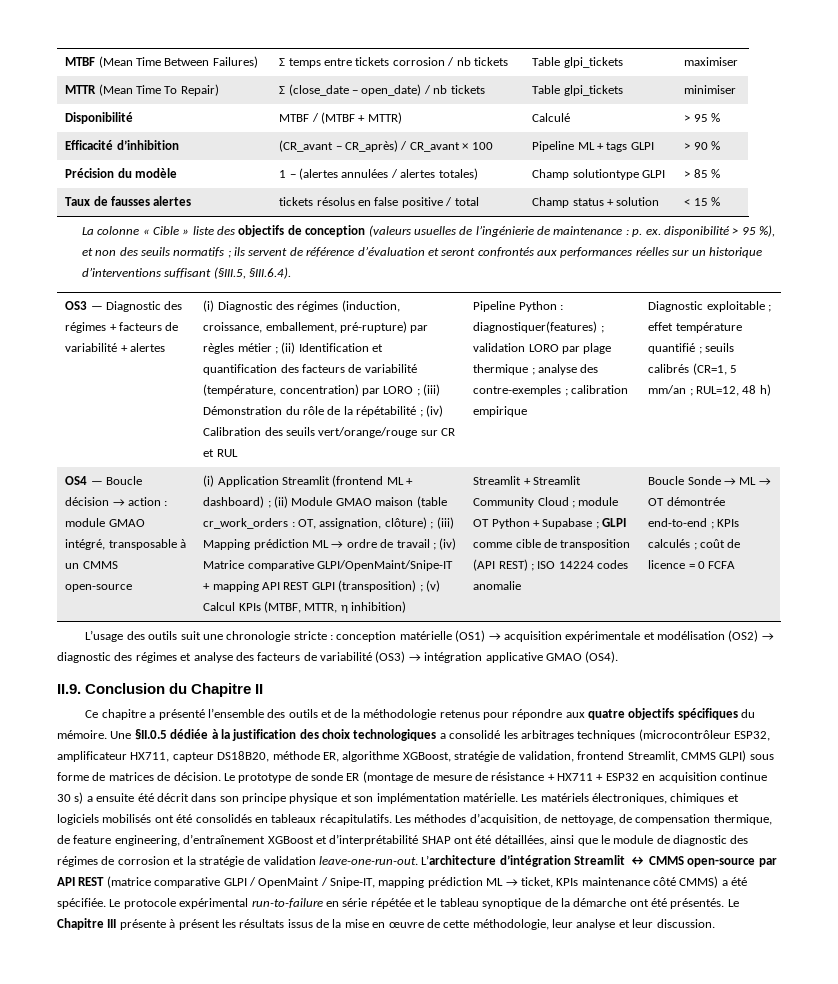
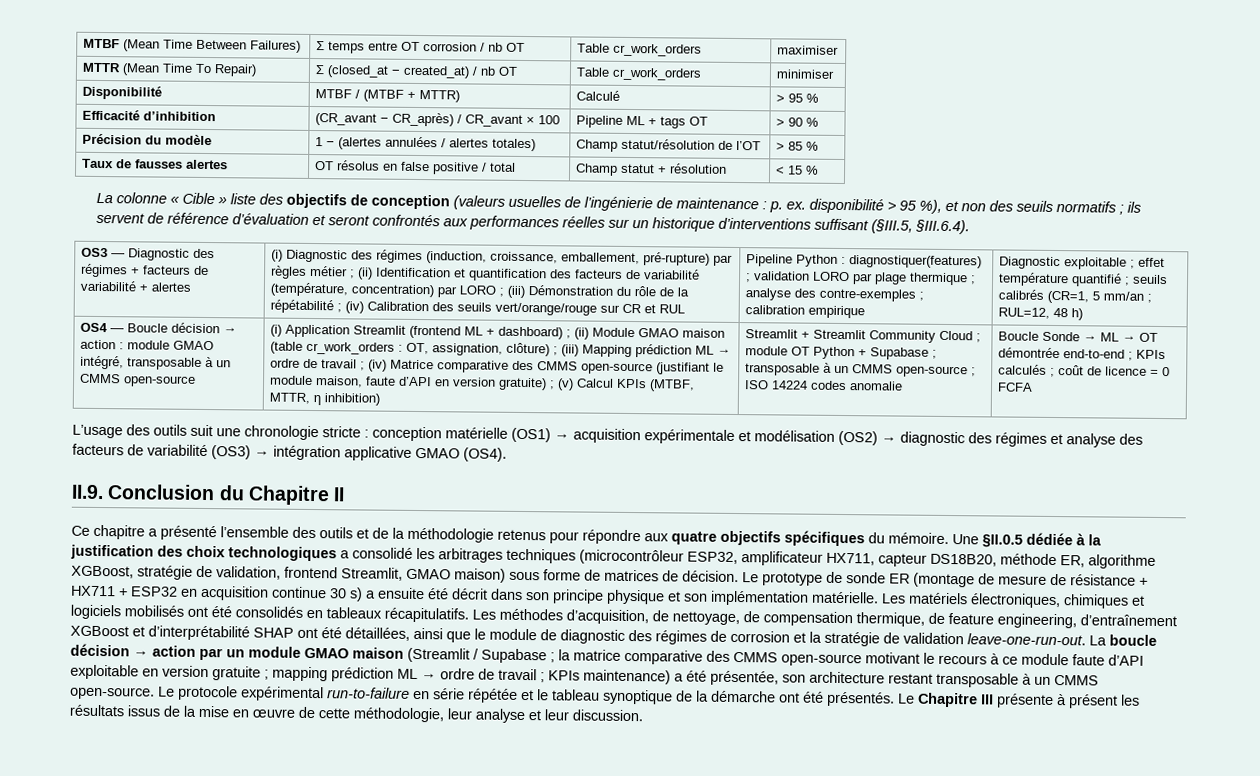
- MTBF (Mean Time Between Failures) | Σ temps entre tickets corrosion / nb tickets | Table glpi_tickets | maximiser
+ MTBF (Mean Time Between Failures) | Σ temps entre OT corrosion / nb OT | Table cr_work_orders | maximiser
- MTTR (Mean Time To Repair) | Σ (close_date − open_date) / nb tickets | Table glpi_tickets | minimiser
+ MTTR (Mean Time To Repair) | Σ (closed_at − created_at) / nb OT | Table cr_work_orders | minimiser
- Efficacité d’inhibition | (CR_avant − CR_après) / CR_avant × 100 | Pipeline ML + tags GLPI | > 90 %
+ Efficacité d’inhibition | (CR_avant − CR_après) / CR_avant × 100 | Pipeline ML + tags OT | > 90 %
- Précision du modèle | 1 − (alertes annulées / alertes totales) | Champ solutiontype GLPI | > 85 %
+ Précision du modèle | 1 − (alertes annulées / alertes totales) | Champ statut/résolution de l’OT | > 85 %
- Taux de fausses alertes | tickets résolus en false positive / total | Champ status + solution | < 15 %
+ Taux de fausses alertes | OT résolus en false positive / total | Champ statut + résolution | < 15 %
- (i) Application Streamlit (frontend ML + dashboard) ; (ii) Module GMAO maison (table cr_work_orders : OT, assignation, clôture) ; (iii) Mapping prédiction ML → ordre de travail ; (iv) Matrice comparative GLPI/OpenMaint/Snipe-IT + mapping API REST GLPI (transposition) ; (v) Calcul KPIs (MTBF, MTTR, η inhibition)
+ (i) Application Streamlit (frontend ML + dashboard) ; (ii) Module GMAO maison (table cr_work_orders : OT, assignation, clôture) ; (iii) Mapping prédiction ML → ordre de travail ; (iv) Matrice comparative des CMMS open-source (justifiant le module maison, faute d’API en version gratuite) ; (v) Calcul KPIs (MTBF, MTTR, η inhibition)
- Streamlit + Streamlit Community Cloud ; module OT Python + Supabase ; GLPI comme cible de transposition (API REST) ; ISO 14224 codes anomalie
+ Streamlit + Streamlit Community Cloud ; module OT Python + Supabase ; transposable à un CMMS open-source ; ISO 14224 codes anomalie
- Une §II.0.5 dédiée à la justification des choix technologiques a consolidé les arbitrages techniques (microcontrôleur ESP32, amplificateur HX711, capteur DS18B20, méthode ER, algorithme XGBoost, stratégie de validation, frontend Streamlit, CMMS GLPI) sous forme de matrices de décision.
+ Une §II.0.5 dédiée à la justification des choix technologiques a consolidé les arbitrages techniques (microcontrôleur ESP32, amplificateur HX711, capteur DS18B20, méthode ER, algorithme XGBoost, stratégie de validation, frontend Streamlit, GMAO maison) sous forme de matrices de décision.
- L’architecture d’intégration Streamlit ↔ CMMS open-source par API REST (matrice comparative GLPI / OpenMaint / Snipe-IT, mapping prédiction ML → ticket, KPIs maintenance côté CMMS) a été spécifiée.
+ La boucle décision → action par un module GMAO maison (Streamlit / Supabase ; la matrice comparative des CMMS open-source motivant le recours à ce module faute d’API exploitable en version gratuite ; mapping prédiction ML → ordre de travail ; KPIs maintenance) a été présentée, son architecture restant transposable à un CMMS open-source.

